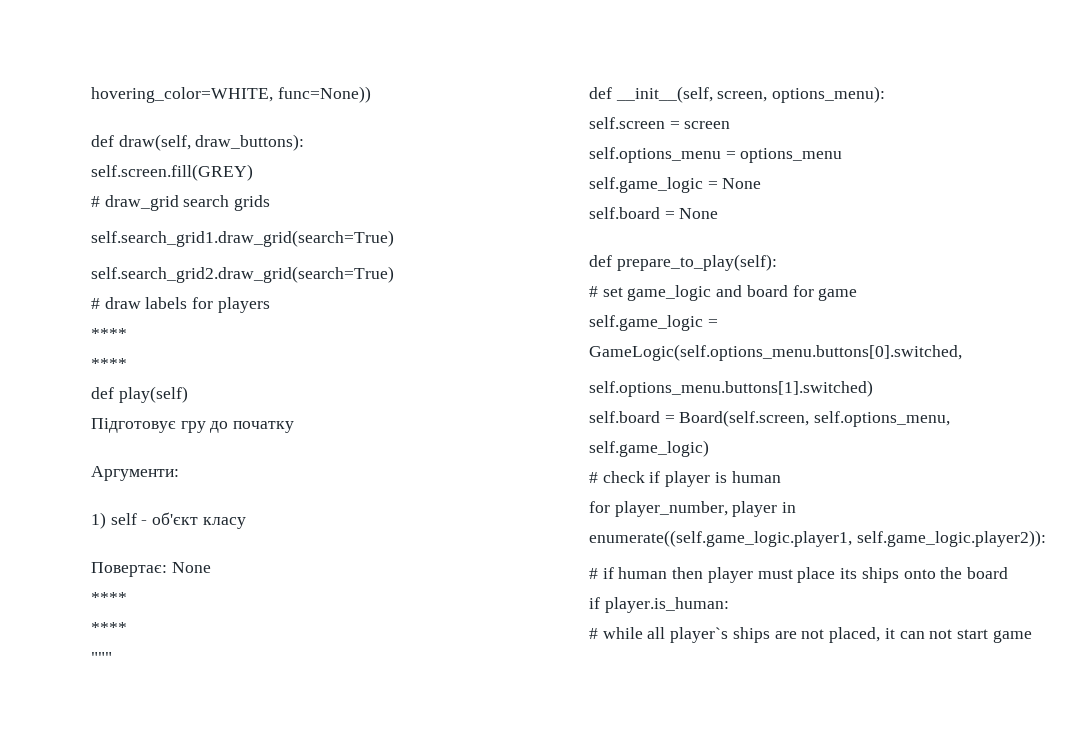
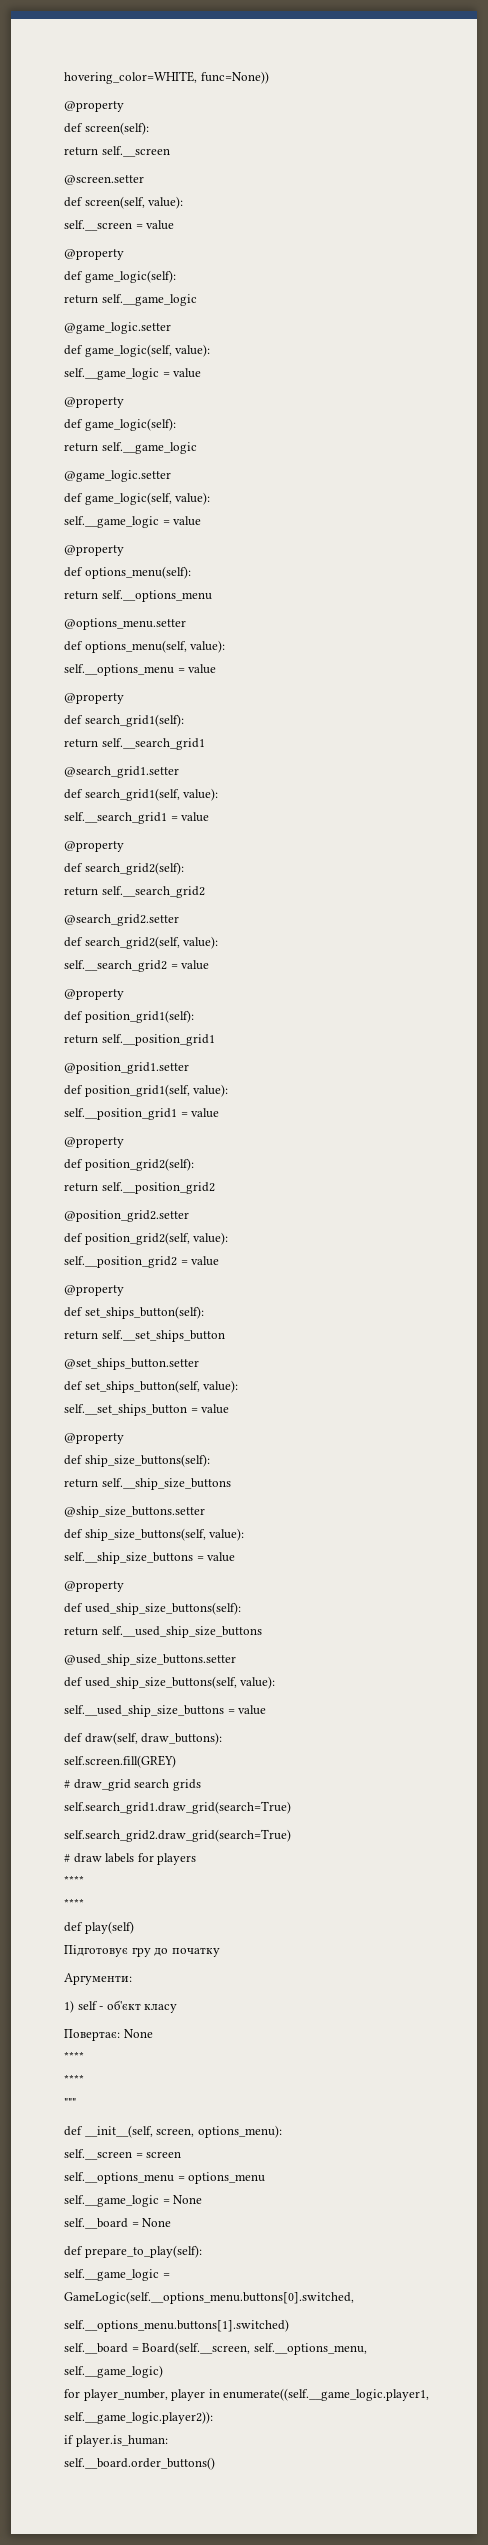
  hovering_color=WHITE, func=None))
+ @property
+ def screen(self):
+ return self.__screen
+ @screen.setter
+ def screen(self, value):
+ self.__screen = value
+ @property
+ def game_logic(self):
+ return self.__game_logic
+ @game_logic.setter
+ def game_logic(self, value):
+ self.__game_logic = value
+ @property
+ def game_logic(self):
+ return self.__game_logic
+ @game_logic.setter
+ def game_logic(self, value):
+ self.__game_logic = value
+ @property
+ def options_menu(self):
+ return self.__options_menu
+ @options_menu.setter
+ def options_menu(self, value):
+ self.__options_menu = value
+ @property
+ def search_grid1(self):
+ return self.__search_grid1
+ @search_grid1.setter
+ def search_grid1(self, value):
+ self.__search_grid1 = value
+ @property
+ def search_grid2(self):
+ return self.__search_grid2
+ @search_grid2.setter
+ def search_grid2(self, value):
+ self.__search_grid2 = value
+ @property
+ def position_grid1(self):
+ return self.__position_grid1
+ @position_grid1.setter
+ def position_grid1(self, value):
+ self.__position_grid1 = value
+ @property
+ def position_grid2(self):
+ return self.__position_grid2
+ @position_grid2.setter
+ def position_grid2(self, value):
+ self.__position_grid2 = value
+ @property
+ def set_ships_button(self):
+ return self.__set_ships_button
+ @set_ships_button.setter
+ def set_ships_button(self, value):
+ self.__set_ships_button = value
+ @property
+ def ship_size_buttons(self):
+ return self.__ship_size_buttons
+ @ship_size_buttons.setter
+ def ship_size_buttons(self, value):
+ self.__ship_size_buttons = value
+ @property
+ def used_ship_size_buttons(self):
+ return self.__used_ship_size_buttons
+ @used_ship_size_buttons.setter
+ def used_ship_size_buttons(self, value):
+ self.__used_ship_size_buttons = value
- self.screen = screen
+ self.__screen = screen
- self.options_menu = options_menu
+ self.__options_menu = options_menu
- self.game_logic = None
- self.board = None
+ self.__game_logic = None
+ self.__board = None
- # set game_logic and board for game
- self.game_logic = GameLogic(self.options_menu.buttons[0].switched,
- self.options_menu.buttons[1].switched)
- self.board = Board(self.screen, self.options_menu, self.game_logic)
- # check if player is human
- for player_number, player in enumerate((self.game_logic.player1, self.game_logic.player2)):
- # if human then player must place its ships onto the board
+ self.__game_logic = GameLogic(self.__options_menu.buttons[0].switched,
+ self.__options_menu.buttons[1].switched)
+ self.__board = Board(self.__screen, self.__options_menu, self.__game_logic)
+ for player_number, player in enumerate((self.__game_logic.player1, self.__game_logic.player2)):
  if player.is_human:
- # while all player`s ships are not placed, it can not start game
+ self.__board.order_buttons()

